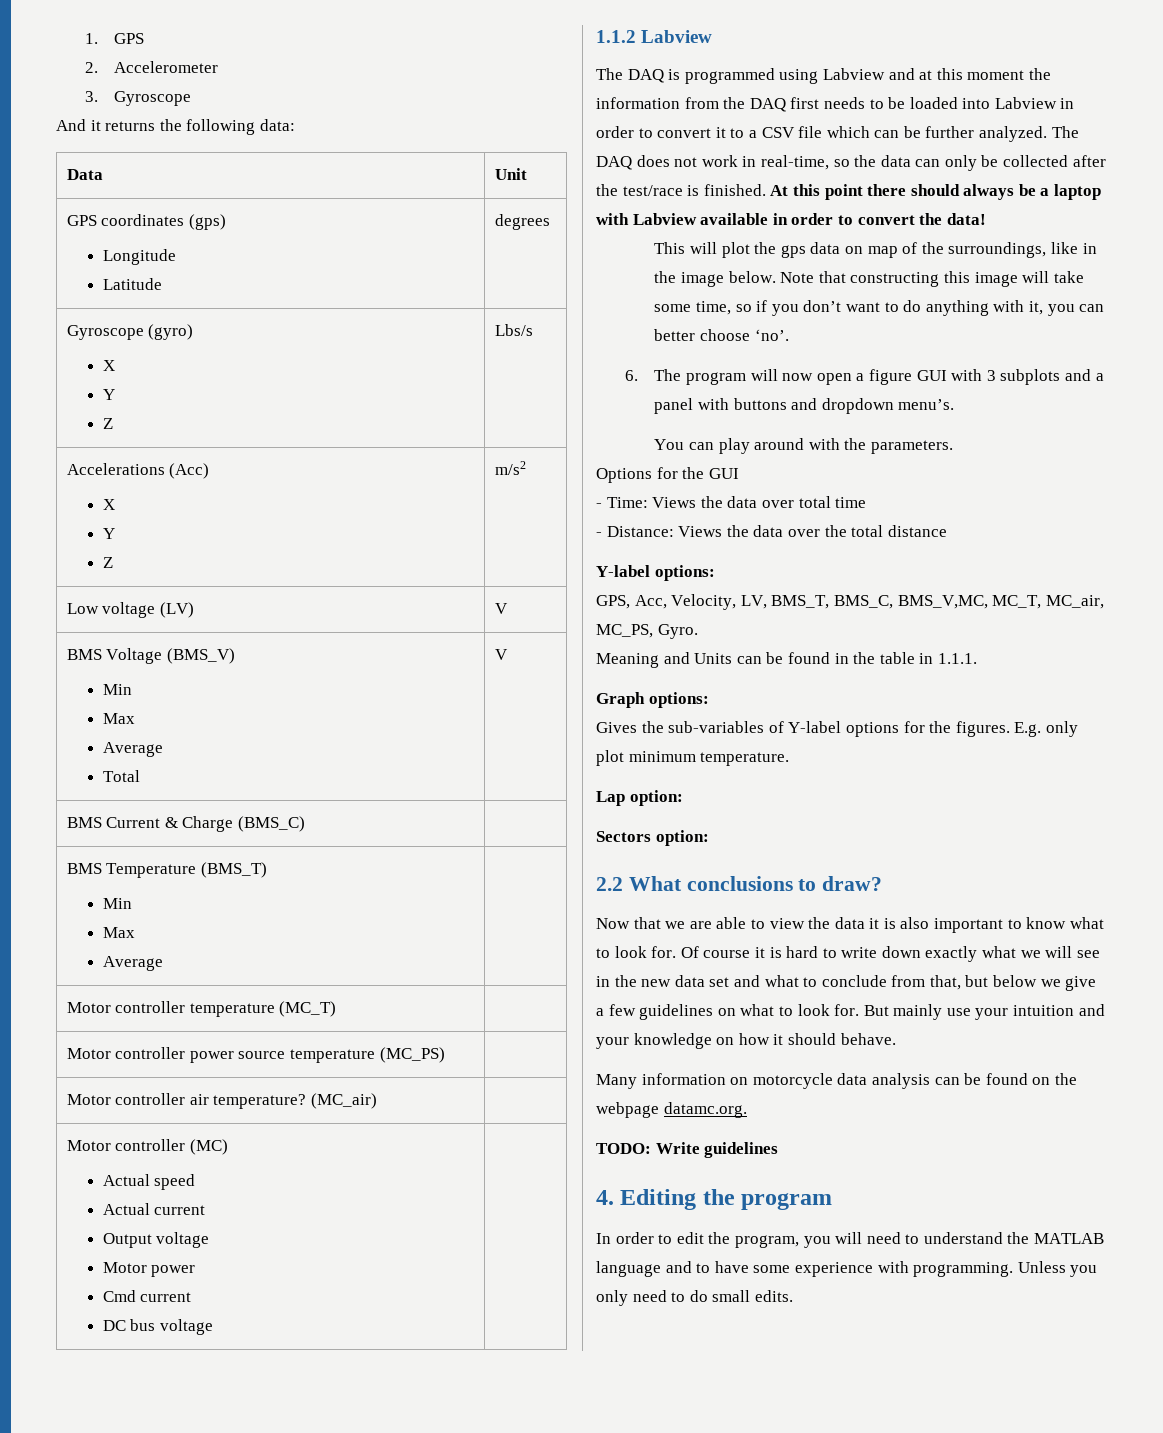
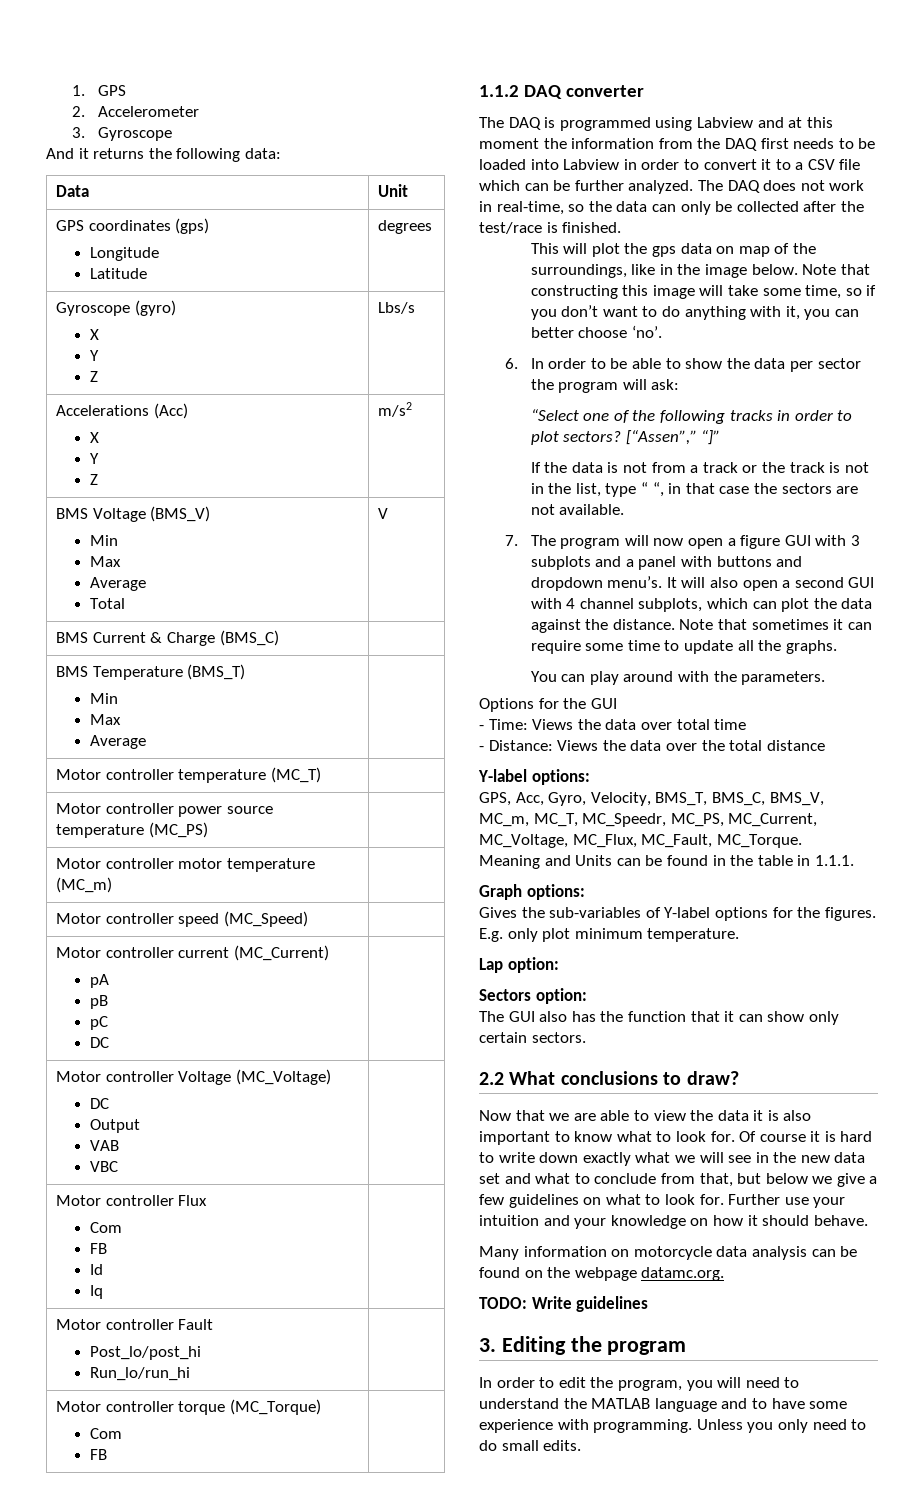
- Low voltage (LV) | V
- Motor controller air temperature? (MC_air) |
- Motor controller (MC)
- Actual speed
- Actual current
- Output voltage
- Motor power
- Cmd current
- DC bus voltage |
+ Motor controller motor temperature (MC_m) |
+ Motor controller speed (MC_Speed) |
+ Motor controller current (MC_Current)
+ pA
+ pB
+ pC
+ DC |
+ Motor controller Voltage (MC_Voltage)
+ DC
+ Output
+ VAB
+ VBC |
+ Motor controller Flux
+ Com
+ FB
+ Id
+ Iq |
+ Motor controller Fault
+ Post_lo/post_hi
+ Run_lo/run_hi |
+ Motor controller torque (MC_Torque)
+ Com
+ FB |
- 1.1.2 Labview
+ 1.1.2 DAQ converter
- At this point there should always be a laptop with Labview available in order to convert the data!
- 6. The program will now open a figure GUI with 3 subplots and a panel with buttons and dropdown menu’s.
+ 6. In order to be able to show the data per sector the program will ask:
+ “Select one of the following tracks in order to plot sectors? [“Assen”,” “]”
+ If the data is not from a track or the track is not in the list, type “ “, in that case the sectors are not available.
+ 7. The program will now open a figure GUI with 3 subplots and a panel with buttons and dropdown menu’s. It will also open a second GUI with 4 channel subplots, which can plot the data against the distance. Note that sometimes it can require some time to update all the graphs.
- GPS, Acc, Velocity, LV, BMS_T, BMS_C, BMS_V,MC, MC_T, MC_air, MC_PS, Gyro.
+ GPS, Acc, Gyro, Velocity, BMS_T, BMS_C, BMS_V, MC_m, MC_T, MC_Speedr, MC_PS, MC_Current, MC_Voltage, MC_Flux, MC_Fault, MC_Torque.
+ The GUI also has the function that it can show only certain sectors.
- But mainly use your intuition and your knowledge on how it should behave.
+ Further use your intuition and your knowledge on how it should behave.
- 4. Editing the program
+ 3. Editing the program

